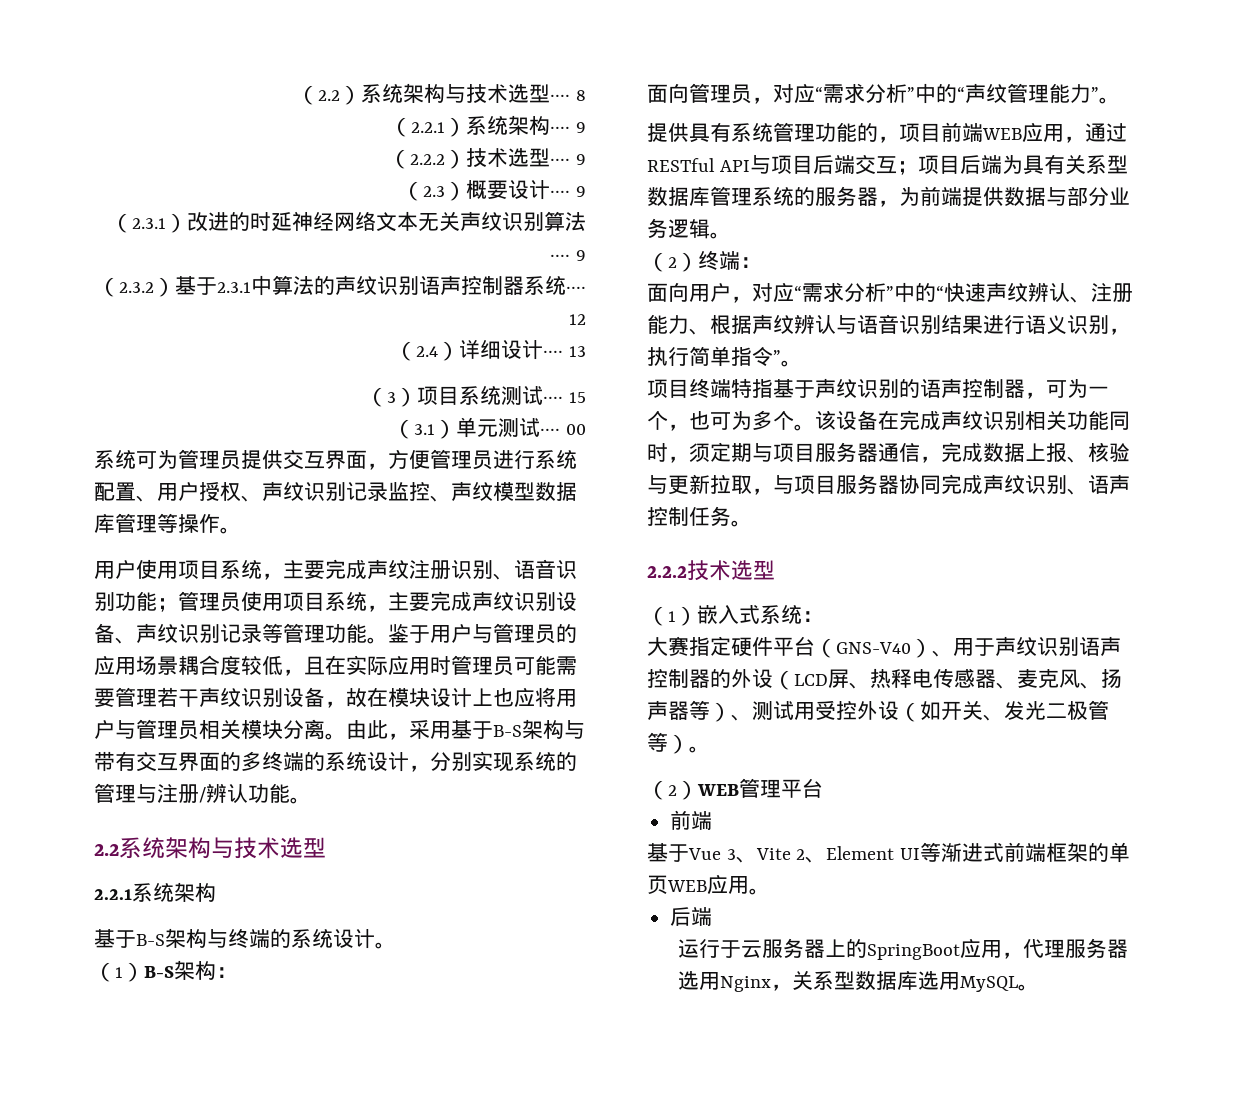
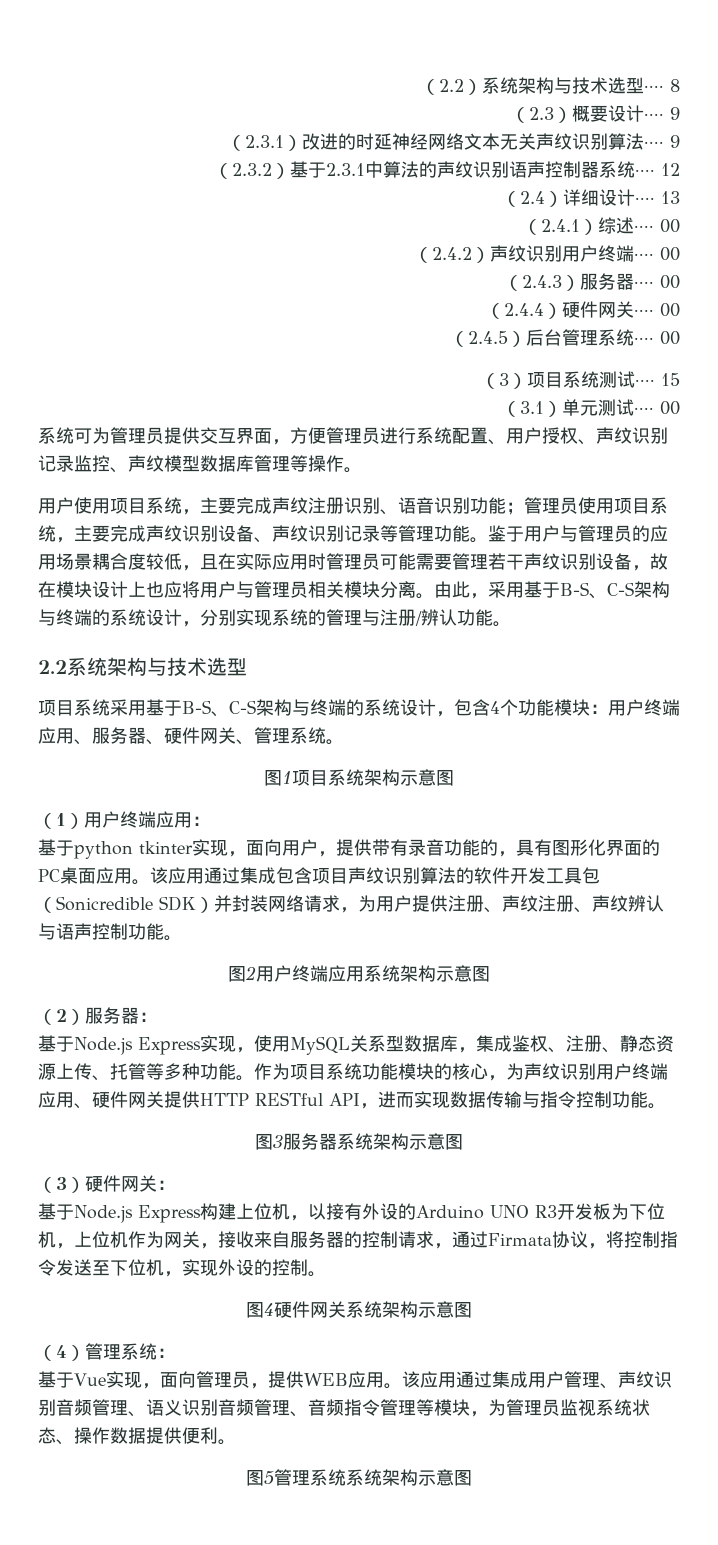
- （2.2.1）系统架构···· 9
- （2.2.2）技术选型···· 9
+ （2.4.1）综述···· 00
+ （2.4.2）声纹识别用户终端···· 00
+ （2.4.3）服务器···· 00
+ （2.4.4）硬件网关···· 00
+ （2.4.5）后台管理系统···· 00
- 由此，采用基于B-S架构与带有交互界面的多终端的系统设计，分别实现系统的管理与注册/辨认功能。
+ 由此，采用基于B-S、C-S架构与终端的系统设计，分别实现系统的管理与注册/辨认功能。
- 2.2.1系统架构
- 基于B-S架构与终端的系统设计。
- （1）B-S架构：
- 面向管理员，对应“需求分析”中的“声纹管理能力”。
- 提供具有系统管理功能的，项目前端WEB应用，通过RESTful API与项目后端交互；项目后端为具有关系型数据库管理系统的服务器，为前端提供数据与部分业务逻辑。
- （2）终端：
- 面向用户，对应“需求分析”中的“快速声纹辨认、注册能力、根据声纹辨认与语音识别结果进行语义识别，执行简单指令”。
- 项目终端特指基于声纹识别的语声控制器，可为一个，也可为多个。该设备在完成声纹识别相关功能同时，须定期与项目服务器通信，完成数据上报、核验与更新拉取，与项目服务器协同完成声纹识别、语声控制任务。
- 2.2.2技术选型
- （1）嵌入式系统：
- 大赛指定硬件平台（GNS-V40）、用于声纹识别语声控制器的外设（LCD屏、热释电传感器、麦克风、扬声器等）、测试用受控外设（如开关、发光二极管等）。
- （2）WEB管理平台
- 前端
- 基于Vue 3、Vite 2、Element UI等渐进式前端框架的单页WEB应用。
- 后端
- 运行于云服务器上的SpringBoot应用，代理服务器选用Nginx，关系型数据库选用MySQL。
+ 项目系统采用基于B-S、C-S架构与终端的系统设计，包含4个功能模块：用户终端应用、服务器、硬件网关、管理系统。
+ 图1项目系统架构示意图
+ （1）用户终端应用：
+ 基于python tkinter实现，面向用户，提供带有录音功能的，具有图形化界面的PC桌面应用。该应用通过集成包含项目声纹识别算法的软件开发工具包（Sonicredible SDK）并封装网络请求，为用户提供注册、声纹注册、声纹辨认与语声控制功能。
+ 图2用户终端应用系统架构示意图
+ （2）服务器：
+ 基于Node.js Express实现，使用MySQL关系型数据库，集成鉴权、注册、静态资源上传、托管等多种功能。作为项目系统功能模块的核心，为声纹识别用户终端应用、硬件网关提供HTTP RESTful API，进而实现数据传输与指令控制功能。
+ 图3服务器系统架构示意图
+ （3）硬件网关：
+ 基于Node.js Express构建上位机，以接有外设的Arduino UNO R3开发板为下位机，上位机作为网关，接收来自服务器的控制请求，通过Firmata协议，将控制指令发送至下位机，实现外设的控制。
+ 图4硬件网关系统架构示意图
+ （4）管理系统：
+ 基于Vue实现，面向管理员，提供WEB应用。该应用通过集成用户管理、声纹识别音频管理、语义识别音频管理、音频指令管理等模块，为管理员监视系统状态、操作数据提供便利。
+ 图5管理系统系统架构示意图

